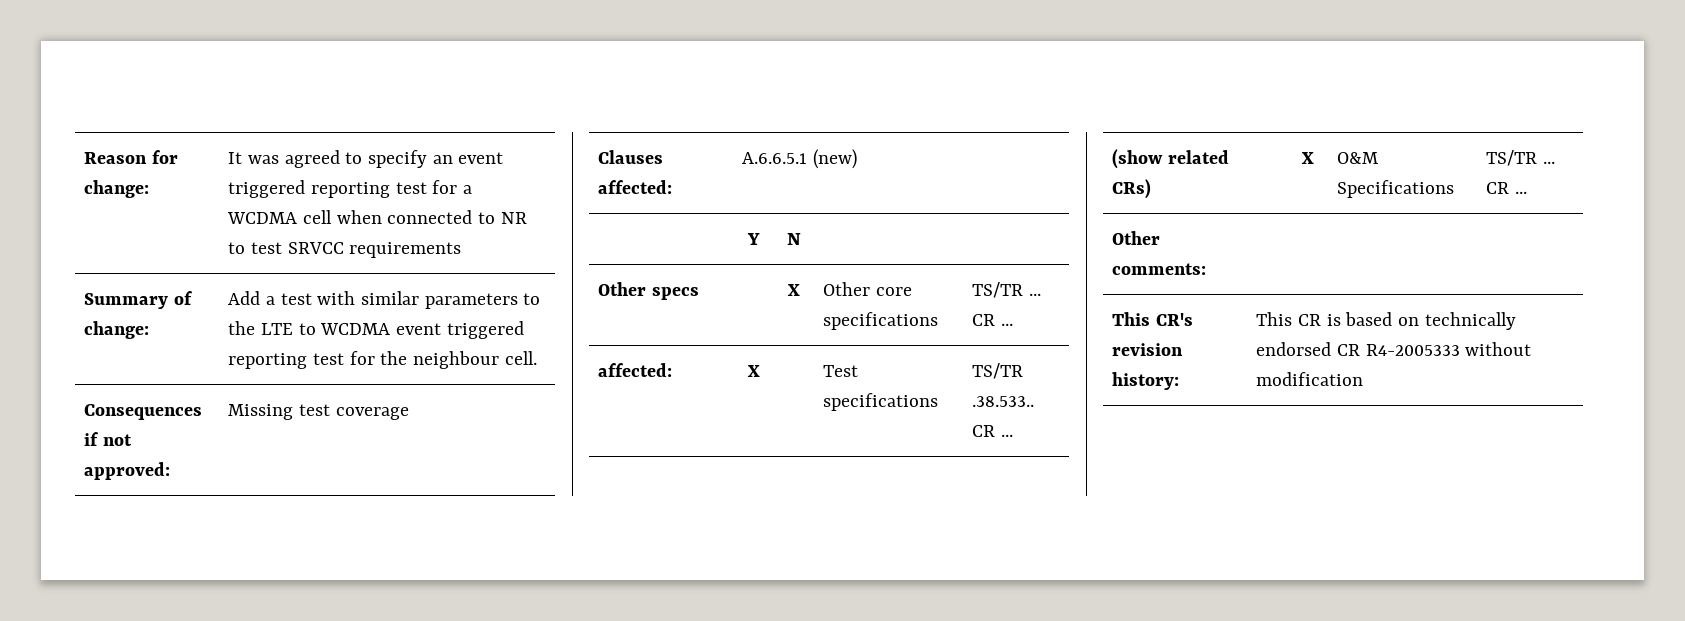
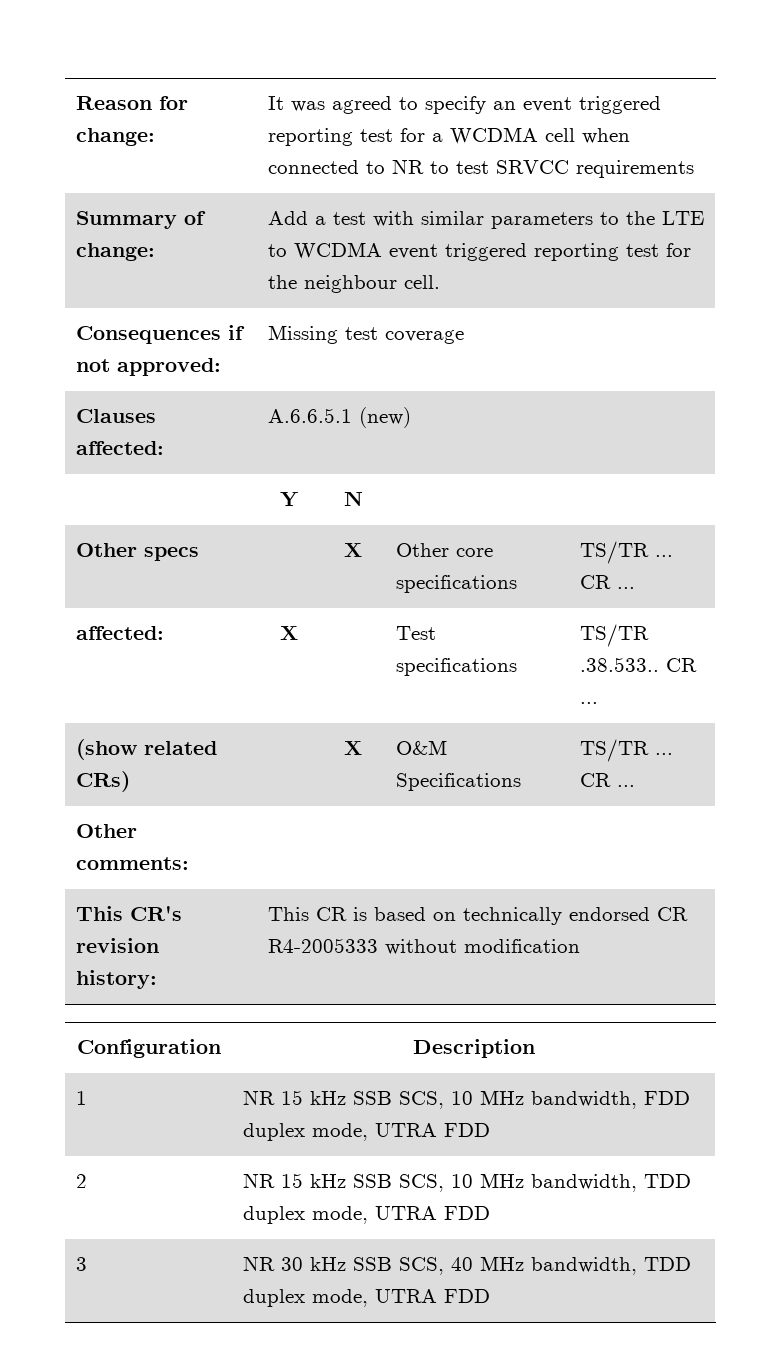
+ Configuration | Description
+ 1 | NR 15 kHz SSB SCS, 10 MHz bandwidth, FDD duplex mode, UTRA FDD
+ 2 | NR 15 kHz SSB SCS, 10 MHz bandwidth, TDD duplex mode, UTRA FDD
+ 3 | NR 30 kHz SSB SCS, 40 MHz bandwidth, TDD duplex mode, UTRA FDD

